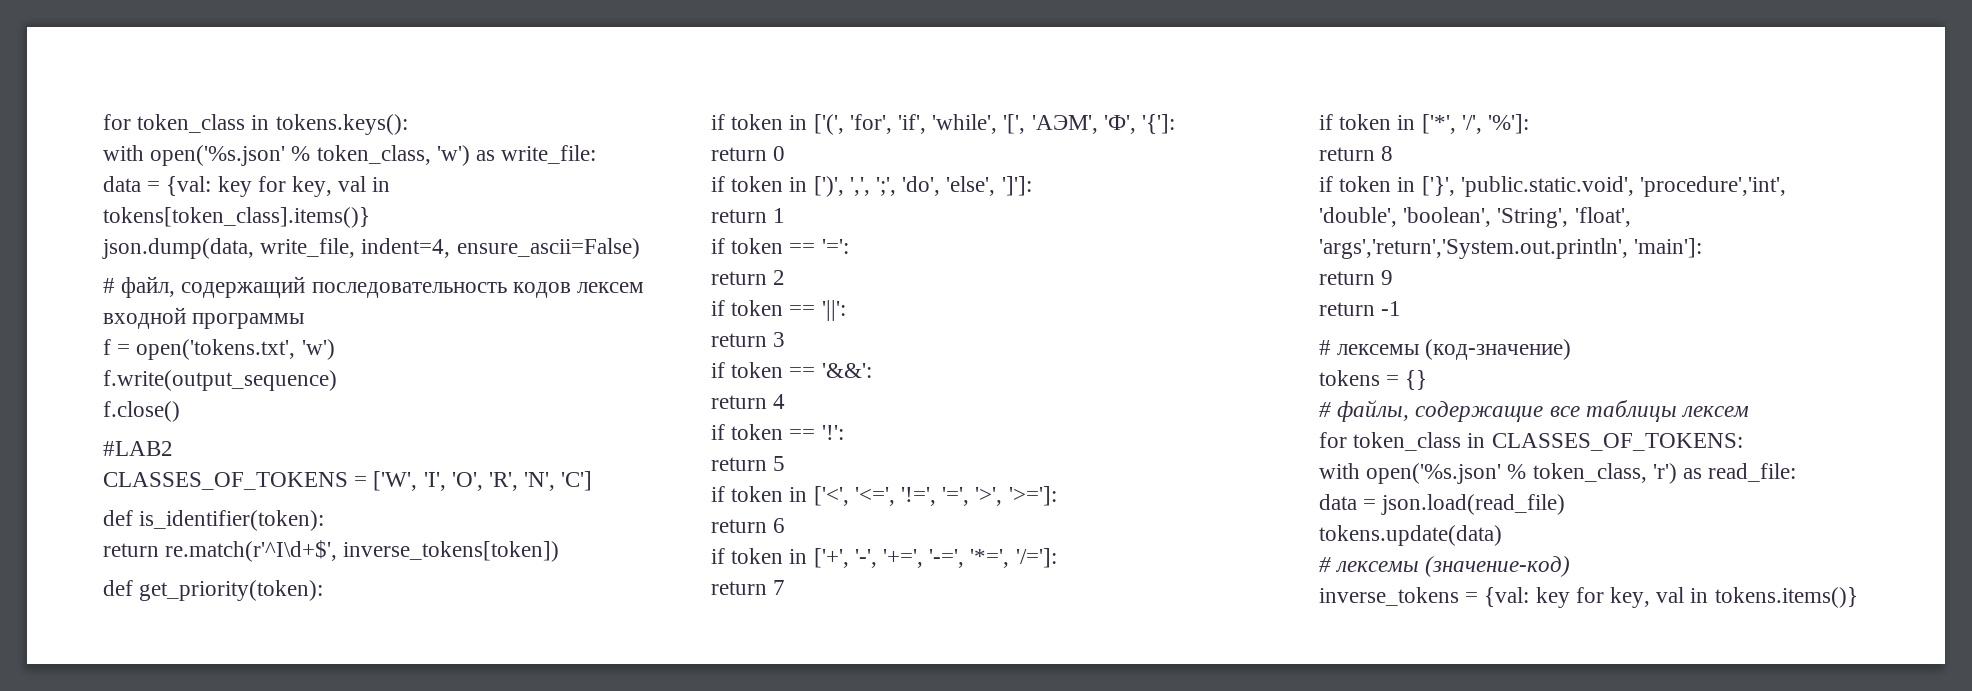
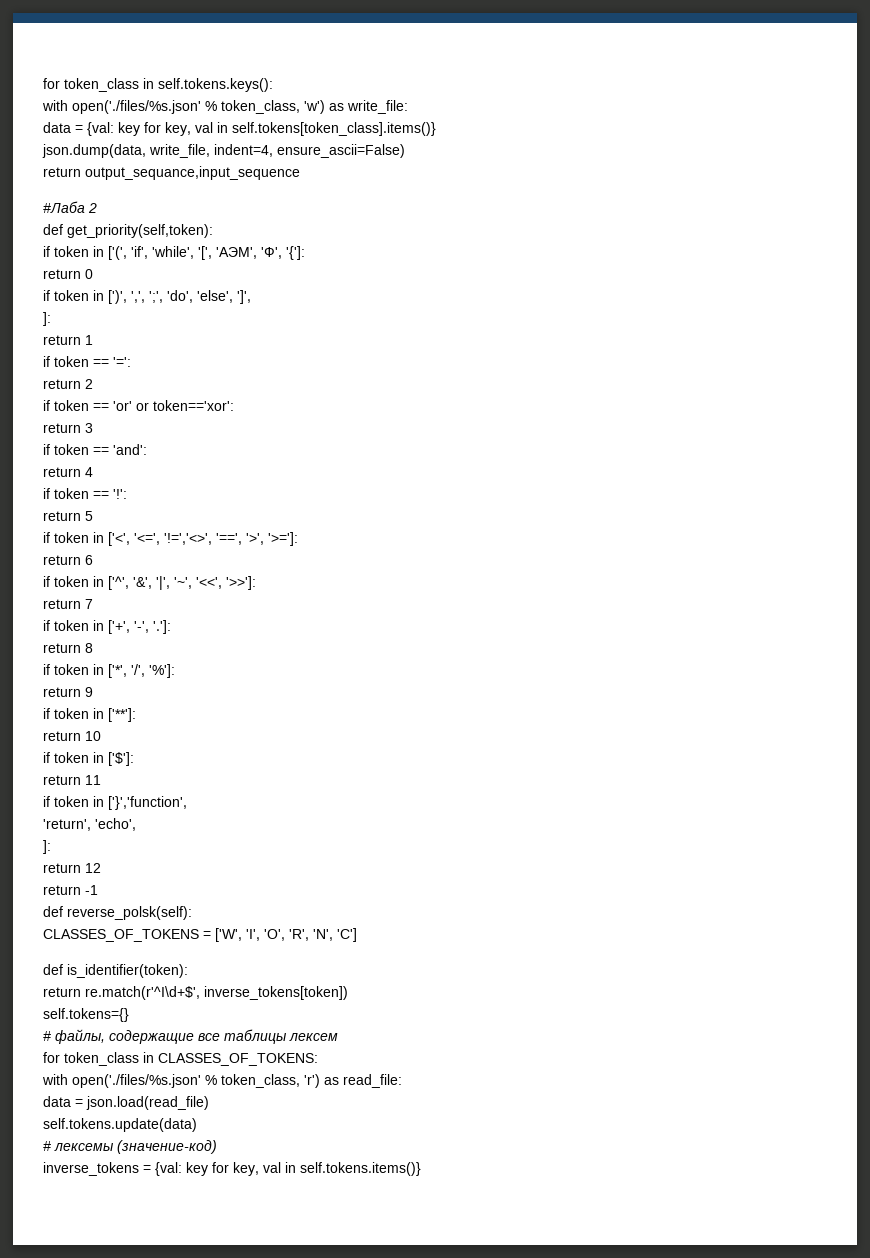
- for token_class in tokens.keys():
- with open('%s.json' % token_class, 'w') as write_file:
+ for token_class in self.tokens.keys():
+ with open('./files/%s.json' % token_class, 'w') as write_file:
- data = {val: key for key, val in tokens[token_class].items()}
+ data = {val: key for key, val in self.tokens[token_class].items()}
- # файл, содержащий последовательность кодов лексем входной программы
- f = open('tokens.txt', 'w')
- f.write(output_sequence)
- f.close()
- #LAB2
- CLASSES_OF_TOKENS = ['W', 'I', 'O', 'R', 'N', 'C']
- def is_identifier(token):
- return re.match(r'^I\d+$', inverse_tokens[token])
- def get_priority(token):
+ return output_sequance,input_sequence
+ #Лаба 2
+ def get_priority(self,token):
- if token in ['(', 'for', 'if', 'while', '[', 'АЭМ', 'Ф', '{']:
+ if token in ['(', 'if', 'while', '[', 'АЭМ', 'Ф', '{']:
- if token in [')', ',', ';', 'do', 'else', ']']:
+ if token in [')', ',', ';', 'do', 'else', ']',
+ ]:
- if token == '||':
+ if token == 'or' or token=='xor':
- if token == '&&':
+ if token == 'and':
- if token in ['<', '<=', '!=', '=', '>', '>=']:
+ if token in ['<', '<=', '!=','<>', '==', '>', '>=']:
- if token in ['+', '-', '+=', '-=', '*=', '/=']:
+ if token in ['^', '&', '|', '~', '<<', '>>']:
  return 7
+ if token in ['+', '-', '.']:
+ return 8
- return 8
- if token in ['}', 'public.static.void', 'procedure','int', 'double', 'boolean', 'String', 'float', 'args','return','System.out.println', 'main']:
  return 9
+ if token in ['**']:
+ return 10
+ if token in ['$']:
+ return 11
+ if token in ['}','function',
+ 'return', 'echo',
+ ]:
+ return 12
  return -1
- # лексемы (код-значение)
- tokens = {}
+ def reverse_polsk(self):
+ CLASSES_OF_TOKENS = ['W', 'I', 'O', 'R', 'N', 'C']
+ def is_identifier(token):
+ return re.match(r'^I\d+$', inverse_tokens[token])
+ self.tokens={}
- with open('%s.json' % token_class, 'r') as read_file:
+ with open('./files/%s.json' % token_class, 'r') as read_file:
- tokens.update(data)
+ self.tokens.update(data)
- inverse_tokens = {val: key for key, val in tokens.items()}
+ inverse_tokens = {val: key for key, val in self.tokens.items()}

